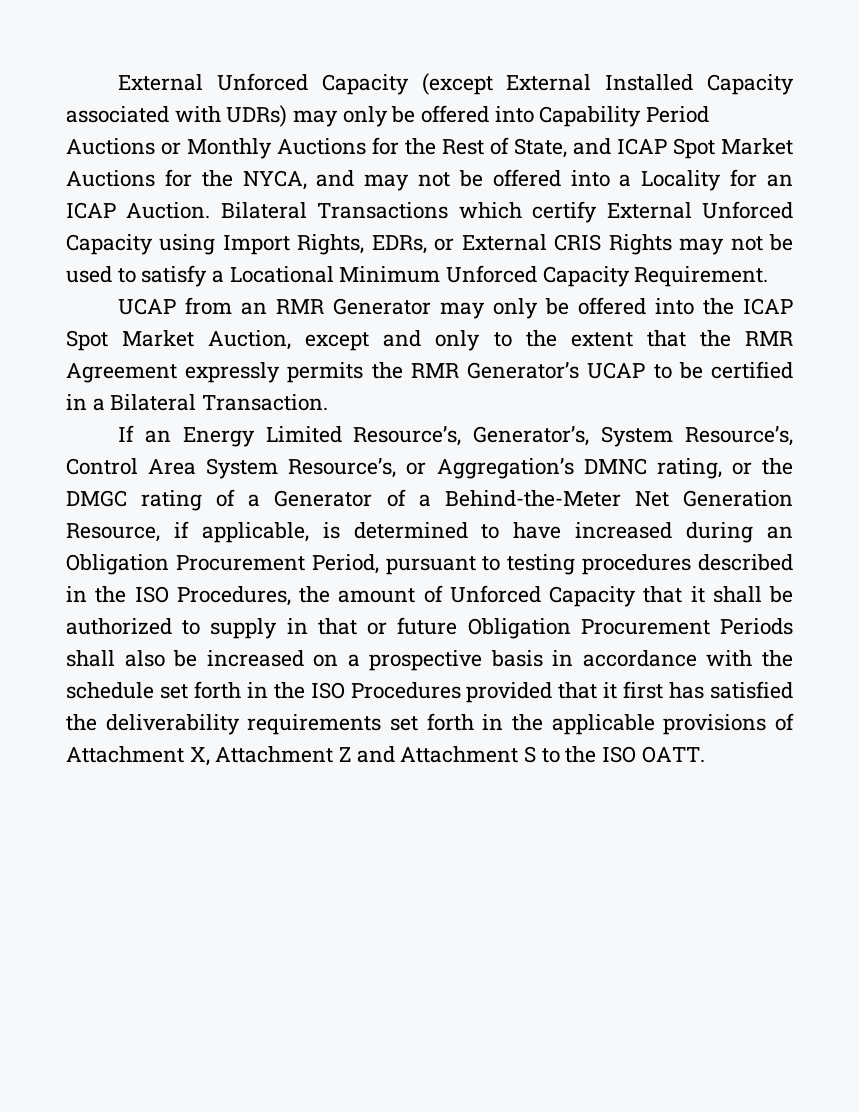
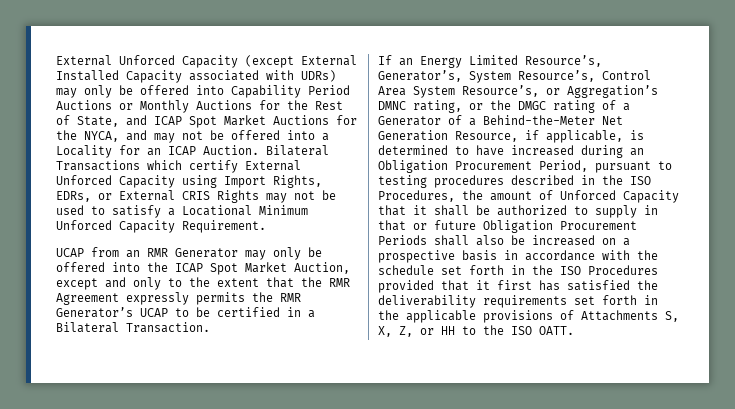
- If an Energy Limited Resource’s, Generator’s, System Resource’s, Control Area System Resource’s, or Aggregation’s DMNC rating, or the DMGC rating of a Generator of a Behind-the-Meter Net Generation Resource, if applicable, is determined to have increased during an Obligation Procurement Period, pursuant to testing procedures described in the ISO Procedures, the amount of Unforced Capacity that it shall be authorized to supply in that or future Obligation Procurement Periods shall also be increased on a prospective basis in accordance with the schedule set forth in the ISO Procedures provided that it first has satisfied the deliverability requirements set forth in the applicable provisions of Attachment X, Attachment Z and Attachment S to the ISO OATT.
+ If an Energy Limited Resource’s, Generator’s, System Resource’s, Control Area System Resource’s, or Aggregation’s DMNC rating, or the DMGC rating of a Generator of a Behind-the-Meter Net Generation Resource, if applicable, is determined to have increased during an Obligation Procurement Period, pursuant to testing procedures described in the ISO Procedures, the amount of Unforced Capacity that it shall be authorized to supply in that or future Obligation Procurement Periods shall also be increased on a prospective basis in accordance with the schedule set forth in the ISO Procedures provided that it first has satisfied the deliverability requirements set forth in the applicable provisions of Attachments S, X, Z, or HH to the ISO OATT.

